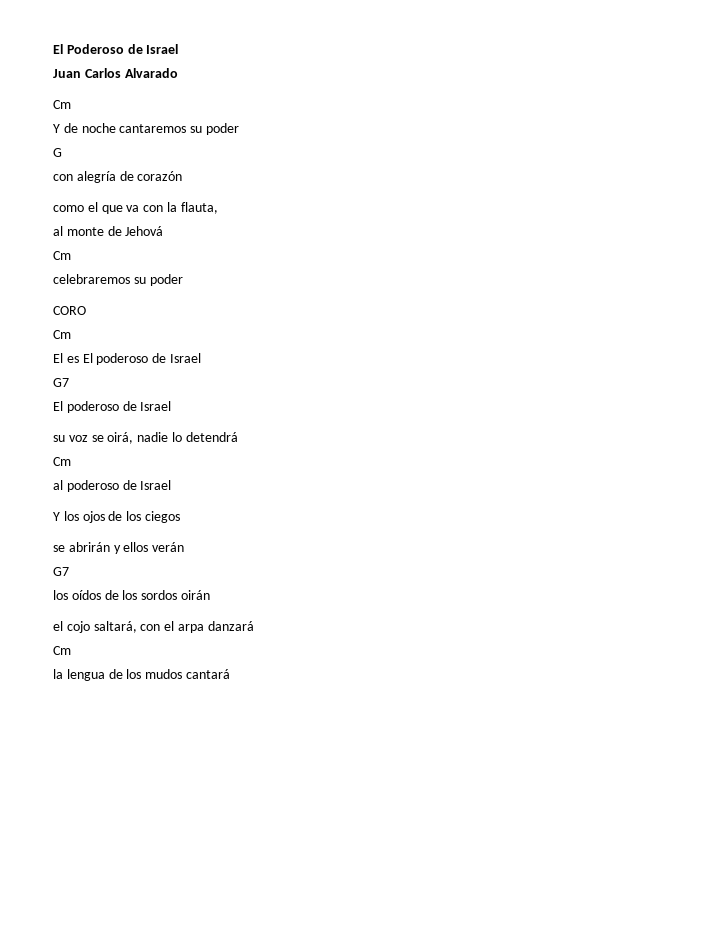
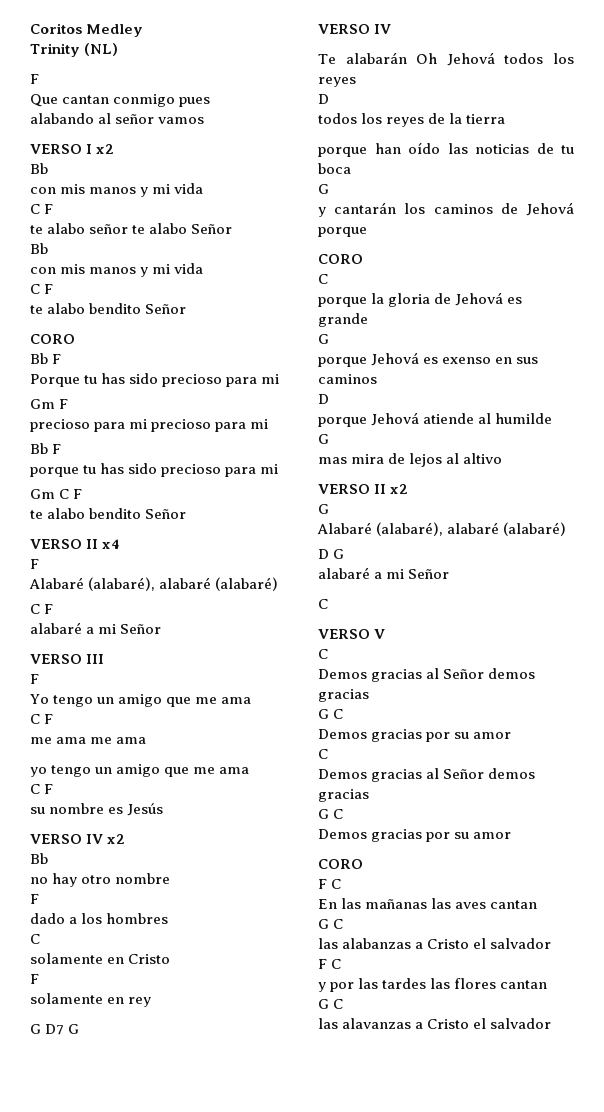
- El Poderoso de Israel
- Juan Carlos Alvarado
- Cm
- Y de noche cantaremos su poder
+ Coritos Medley
+ Trinity (NL)
+ F
+ Que cantan conmigo pues
+ alabando al señor vamos
+ VERSO I x2
+ Bb
+ con mis manos y mi vida
+ C F
+ te alabo señor te alabo Señor
+ Bb
+ con mis manos y mi vida
+ C F
+ te alabo bendito Señor
+ CORO
+ Bb F
+ Porque tu has sido precioso para mi
+ Gm F
+ precioso para mi precioso para mi
+ Bb F
+ porque tu has sido precioso para mi
+ Gm C F
+ te alabo bendito Señor
+ VERSO II x4
+ F
+ Alabaré (alabaré), alabaré (alabaré)
+ C F
+ alabaré a mi Señor
+ VERSO III
+ F
+ Yo tengo un amigo que me ama
+ C F
+ me ama me ama
+ yo tengo un amigo que me ama
+ C F
+ su nombre es Jesús
+ VERSO IV x2
+ Bb
+ no hay otro nombre
+ F
+ dado a los hombres
+ C
+ solamente en Cristo
+ F
+ solamente en rey
+ G D7 G
+ VERSO IV
+ Te alabarán Oh Jehová todos los reyes
+ D
+ todos los reyes de la tierra
+ porque han oído las noticias de tu boca
  G
- con alegría de corazón
- como el que va con la flauta,
- al monte de Jehová
- Cm
- celebraremos su poder
+ y cantarán los caminos de Jehová porque
  CORO
- Cm
- El es El poderoso de Israel
- G7
- El poderoso de Israel
- su voz se oirá, nadie lo detendrá
- Cm
- al poderoso de Israel
- Y los ojos de los ciegos
- se abrirán y ellos verán
- G7
- los oídos de los sordos oirán
- el cojo saltará, con el arpa danzará
- Cm
- la lengua de los mudos cantará
+ C
+ porque la gloria de Jehová es grande
+ G
+ porque Jehová es exenso en sus caminos
+ D
+ porque Jehová atiende al humilde
+ G
+ mas mira de lejos al altivo
+ VERSO II x2
+ G
+ Alabaré (alabaré), alabaré (alabaré)
+ D G
+ alabaré a mi Señor
+ C
+ VERSO V
+ C
+ Demos gracias al Señor demos gracias
+ G C
+ Demos gracias por su amor
+ C
+ Demos gracias al Señor demos gracias
+ G C
+ Demos gracias por su amor
+ CORO
+ F C
+ En las mañanas las aves cantan
+ G C
+ las alabanzas a Cristo el salvador
+ F C
+ y por las tardes las flores cantan
+ G C
+ las alavanzas a Cristo el salvador

